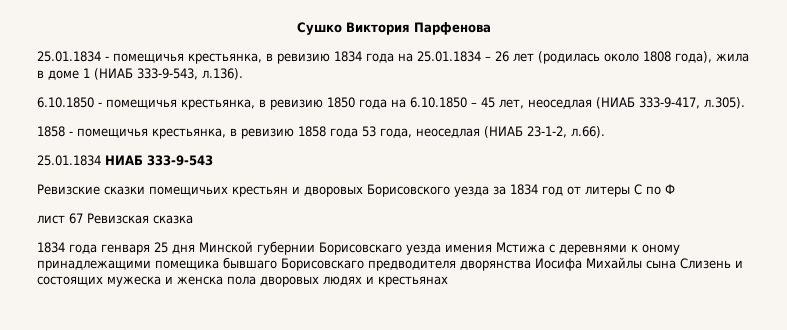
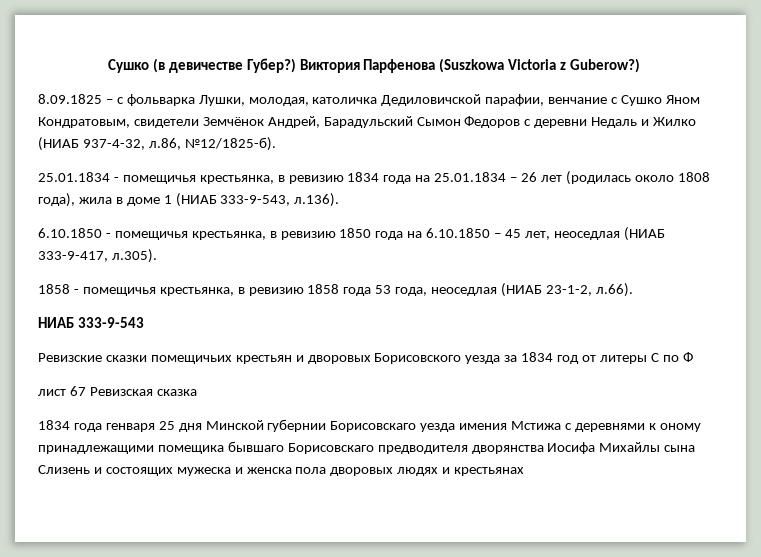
- Сушко Виктория Парфенова
+ Сушко (в девичестве Губер?) Виктория Парфенова (Suszkowa Victoria z Guberow?)
+ 8.09.1825 – с фольварка Лушки, молодая, католичка Дедиловичской парафии, венчание с Сушко Яном Кондратовым, свидетели Земчёнок Андрей, Барадульский Сымон Федоров с деревни Недаль и Жилко (НИАБ 937-4-32, л.86, №12/1825-б).
- 25.01.1834 НИАБ 333-9-543
+ НИАБ 333-9-543

